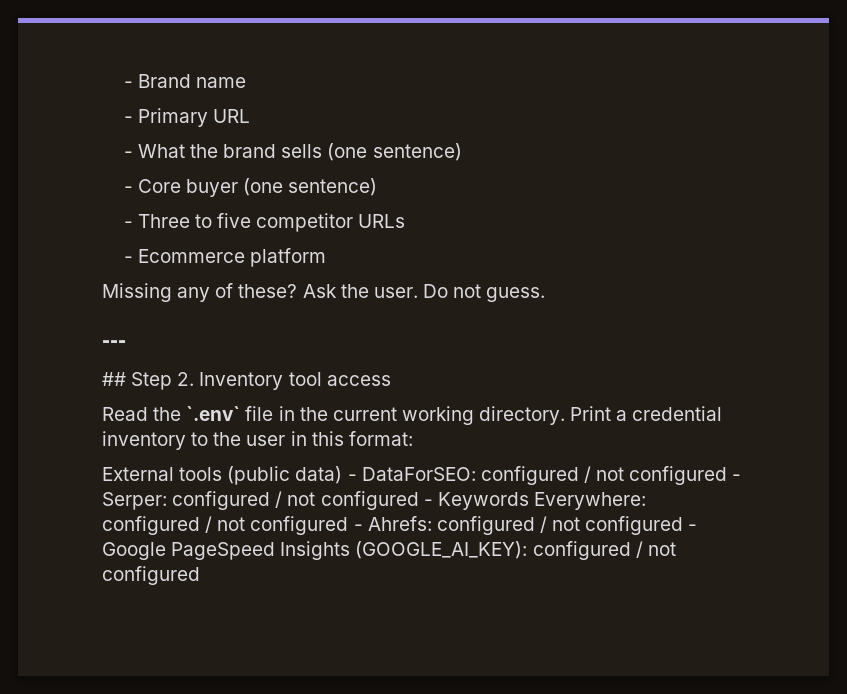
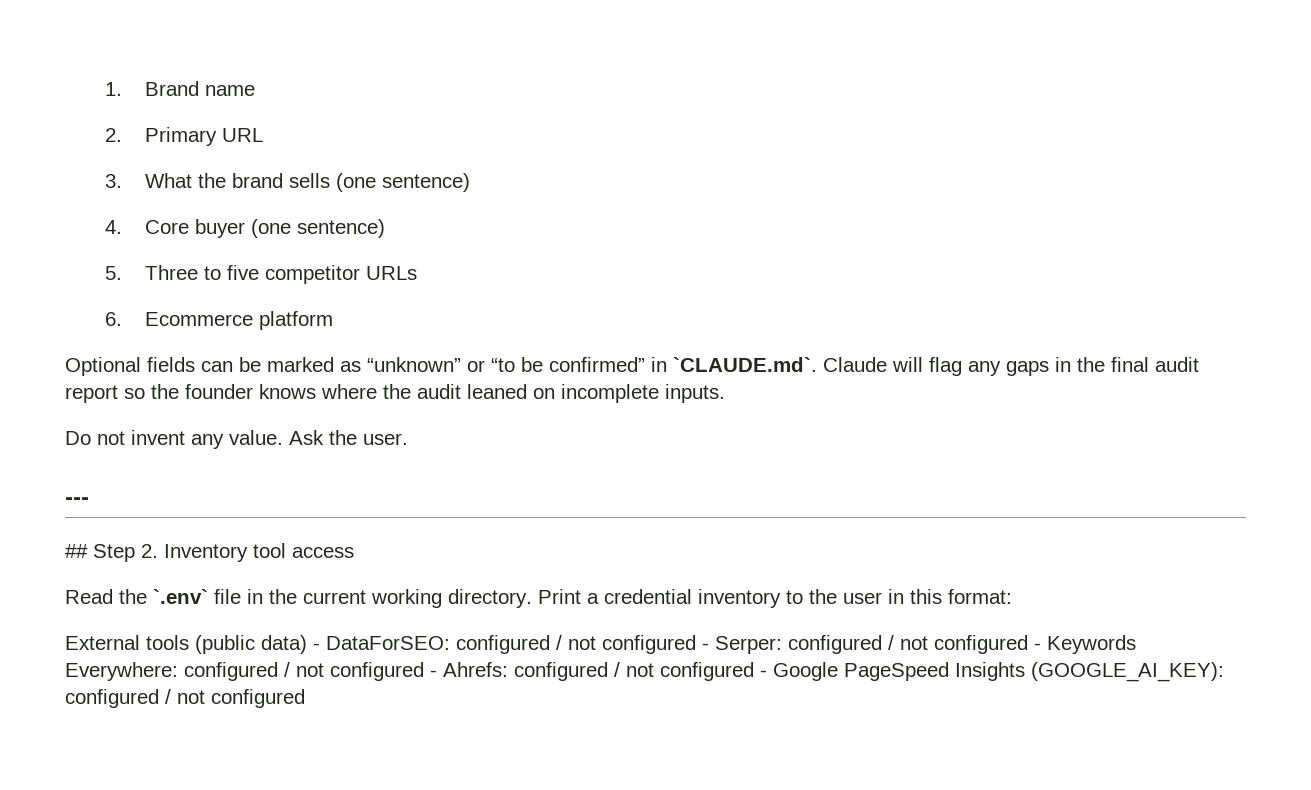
- - Brand name
+ 1. Brand name
- - Primary URL
+ 2. Primary URL
- - What the brand sells (one sentence)
+ 3. What the brand sells (one sentence)
- - Core buyer (one sentence)
+ 4. Core buyer (one sentence)
- - Three to five competitor URLs
+ 5. Three to five competitor URLs
- - Ecommerce platform
+ 6. Ecommerce platform
- Missing any of these?
+ Optional fields can be marked as “unknown” or “to be confirmed” in `CLAUDE.md`. Claude will flag any gaps in the final audit report so the founder knows where the audit leaned on incomplete inputs.
+ Do not invent any value.
- Do not guess.

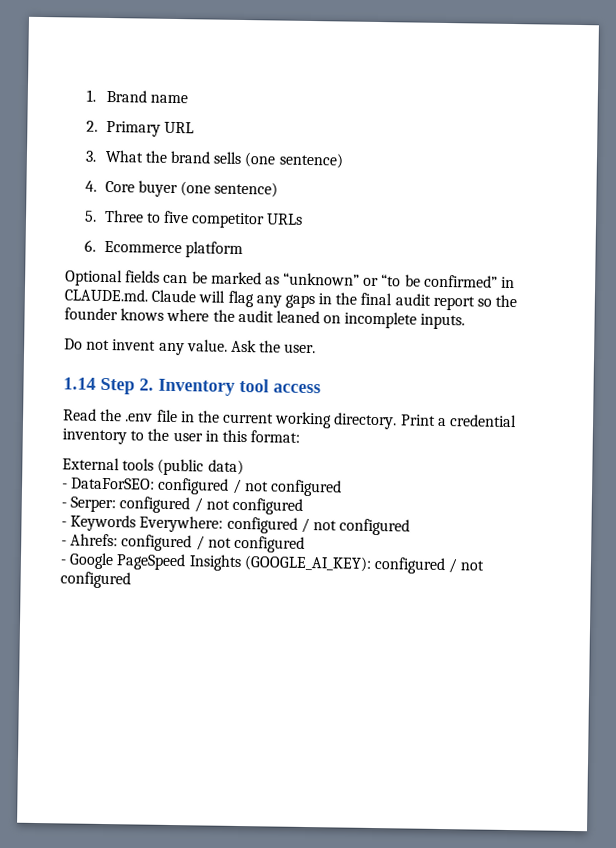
- Optional fields can be marked as “unknown” or “to be confirmed” in `CLAUDE.md`. Claude will flag any gaps in the final audit report so the founder knows where the audit leaned on incomplete inputs.
+ Optional fields can be marked as “unknown” or “to be confirmed” in CLAUDE.md. Claude will flag any gaps in the final audit report so the founder knows where the audit leaned on incomplete inputs.
- ---
- ## Step 2. Inventory tool access
+ 1.14 Step 2. Inventory tool access
- Read the `.env` file in the current working directory.
+ Read the .env file in the current working directory.
- External tools (public data) - DataForSEO: configured / not configured - Serper: configured / not configured - Keywords Everywhere: configured / not configured - Ahrefs: configured / not configured - Google PageSpeed Insights (GOOGLE_AI_KEY): configured / not configured
+ External tools (public data)
+ - DataForSEO: configured / not configured
+ - Serper: configured / not configured
+ - Keywords Everywhere: configured / not configured
+ - Ahrefs: configured / not configured
+ - Google PageSpeed Insights (GOOGLE_AI_KEY): configured / not configured

